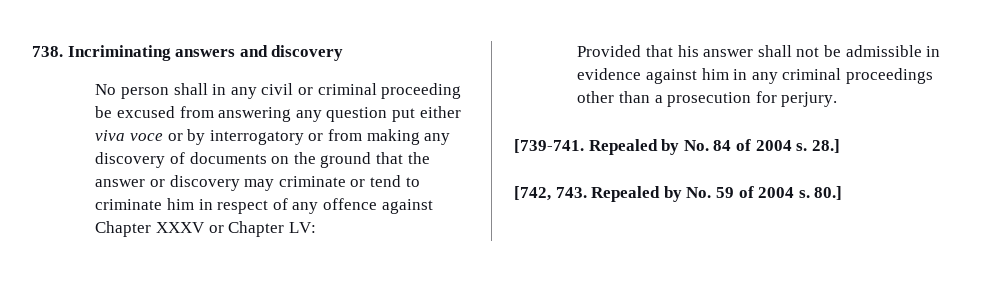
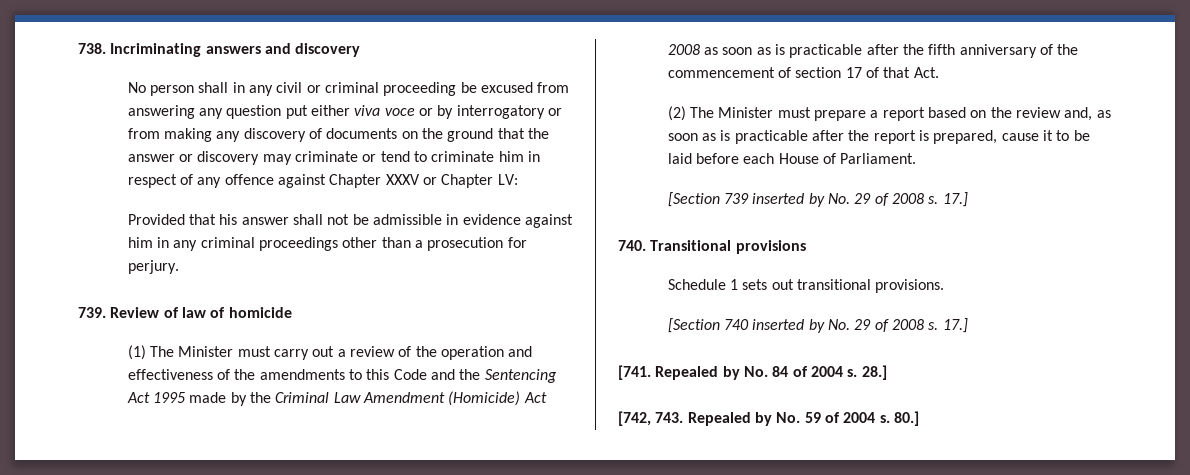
- [739-741. Repealed by No. 84 of 2004 s.
+ 739. Review of law of homicide
+ (1) The Minister must carry out a review of the operation and effectiveness of the amendments to this Code and the Sentencing Act 1995 made by the Criminal Law Amendment (Homicide) Act 2008 as soon as is practicable after the fifth anniversary of the commencement of section 17 of that Act.
+ (2) The Minister must prepare a report based on the review and, as soon as is practicable after the report is prepared, cause it to be laid before each House of Parliament.
+ [Section 739 inserted by No. 29 of 2008 s. 17.]
+ 740. Transitional provisions
+ Schedule 1 sets out transitional provisions.
+ [Section 740 inserted by No. 29 of 2008 s. 17.]
+ [741. Repealed by No. 84 of 2004 s.

